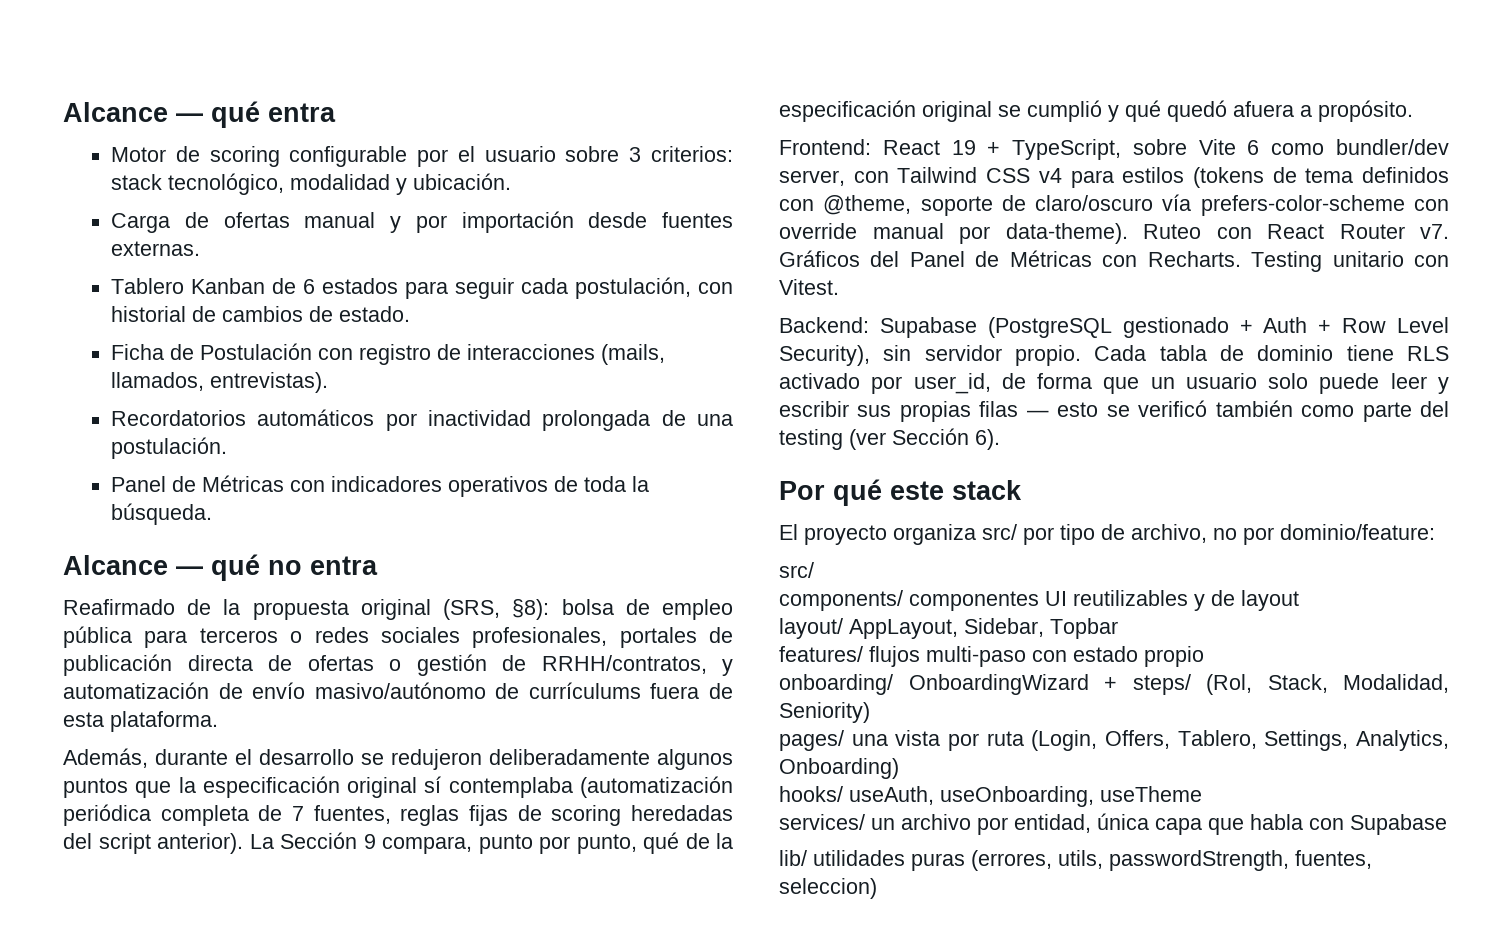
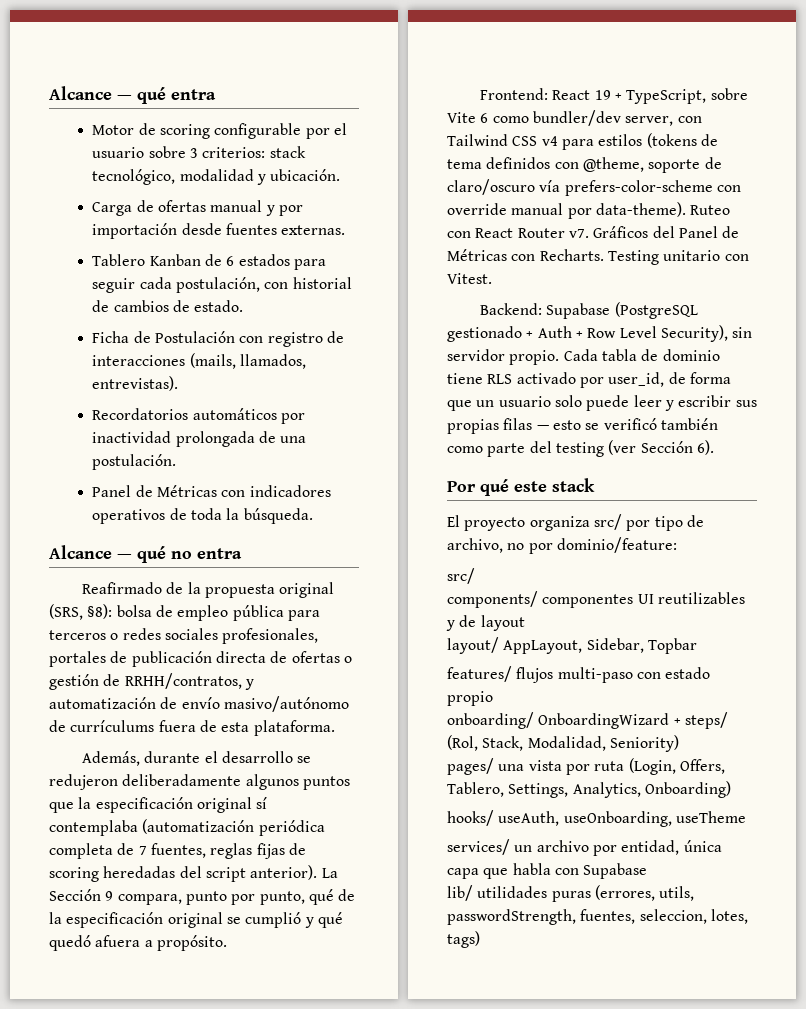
- lib/ utilidades puras (errores, utils, passwordStrength, fuentes, seleccion)
+ lib/ utilidades puras (errores, utils, passwordStrength, fuentes, seleccion, lotes, tags)

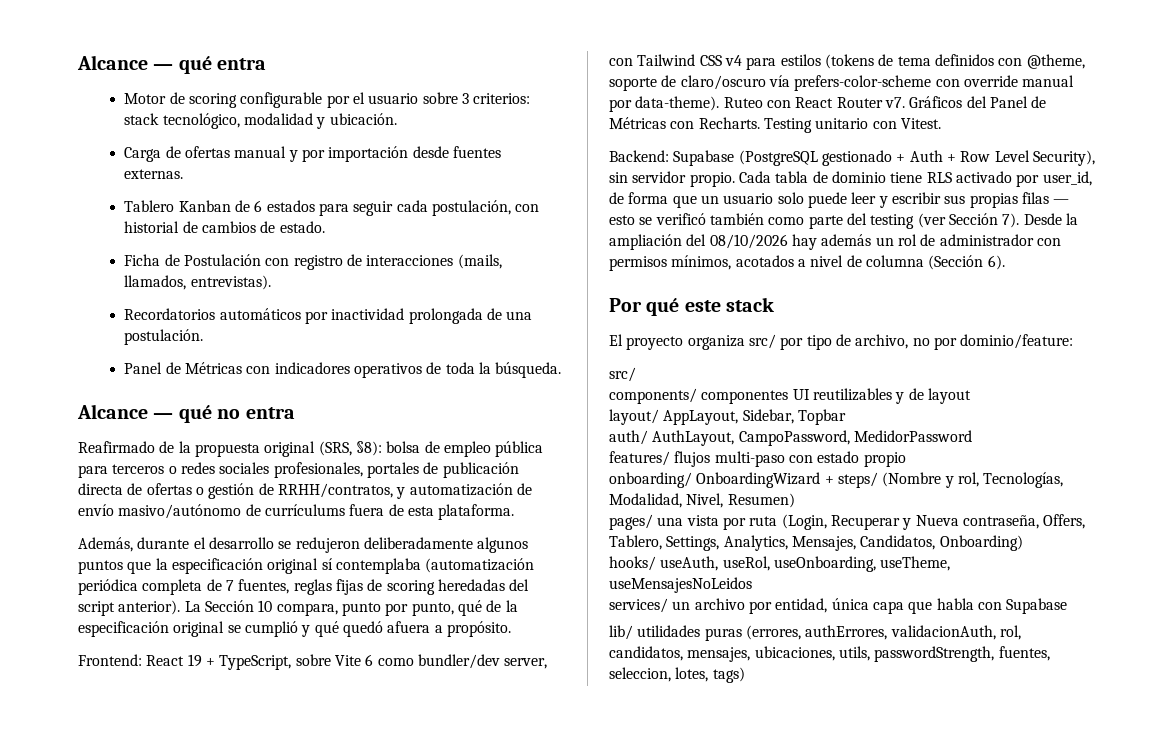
- La Sección 9 compara, punto por punto, qué de la especificación original se cumplió y qué quedó afuera a propósito.
+ La Sección 10 compara, punto por punto, qué de la especificación original se cumplió y qué quedó afuera a propósito.
- Cada tabla de dominio tiene RLS activado por user_id, de forma que un usuario solo puede leer y escribir sus propias filas — esto se verificó también como parte del testing (ver Sección 6).
+ Cada tabla de dominio tiene RLS activado por user_id, de forma que un usuario solo puede leer y escribir sus propias filas — esto se verificó también como parte del testing (ver Sección 7). Desde la ampliación del 08/10/2026 hay además un rol de administrador con permisos mínimos, acotados a nivel de columna (Sección 6).
+ auth/ AuthLayout, CampoPassword, MedidorPassword
- onboarding/ OnboardingWizard + steps/ (Rol, Stack, Modalidad, Seniority)
+ onboarding/ OnboardingWizard + steps/ (Nombre y rol, Tecnologías, Modalidad, Nivel, Resumen)
- pages/ una vista por ruta (Login, Offers, Tablero, Settings, Analytics, Onboarding)
+ pages/ una vista por ruta (Login, Recuperar y Nueva contraseña, Offers, Tablero, Settings, Analytics, Mensajes, Candidatos, Onboarding)
- hooks/ useAuth, useOnboarding, useTheme
+ hooks/ useAuth, useRol, useOnboarding, useTheme, useMensajesNoLeidos
- lib/ utilidades puras (errores, utils, passwordStrength, fuentes, seleccion, lotes, tags)
+ lib/ utilidades puras (errores, authErrores, validacionAuth, rol, candidatos, mensajes, ubicaciones, utils, passwordStrength, fuentes, seleccion, lotes, tags)

